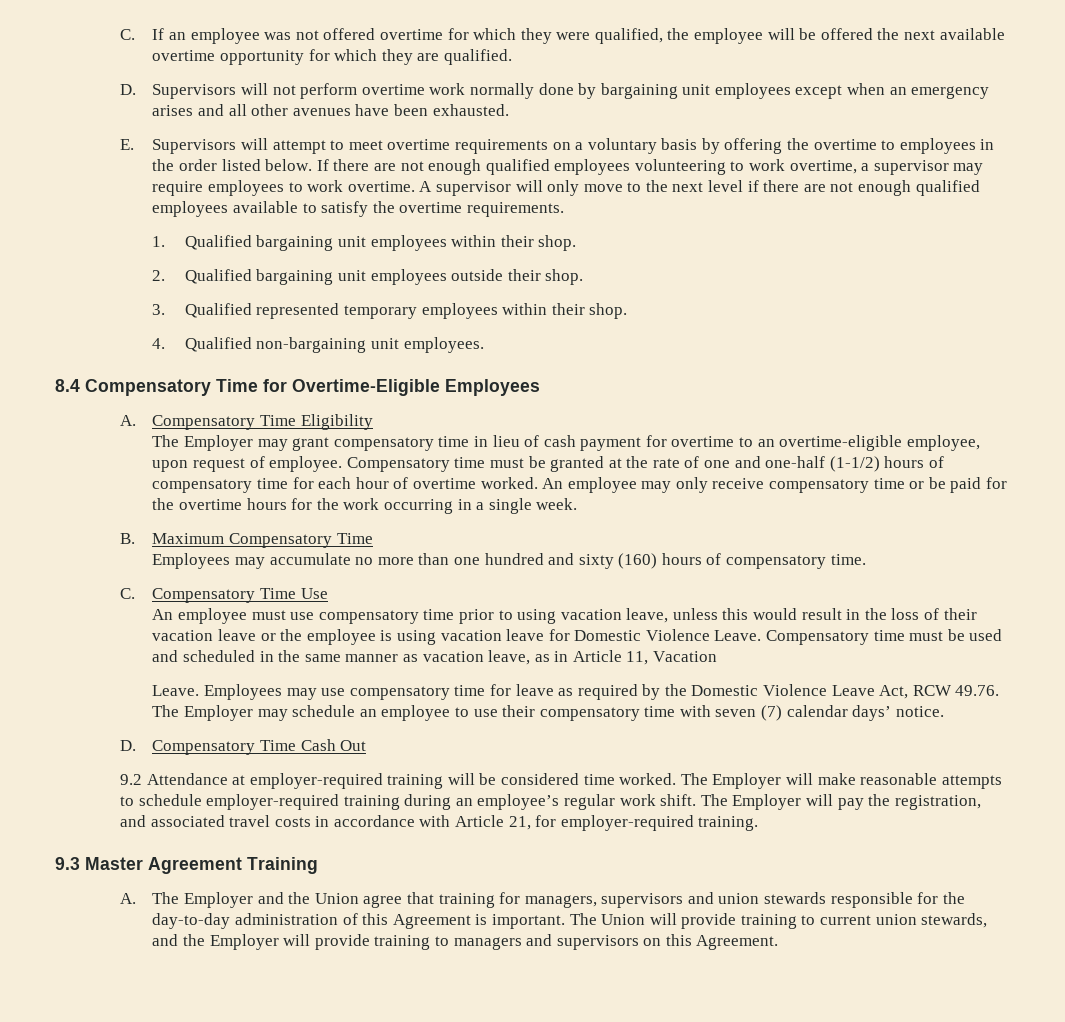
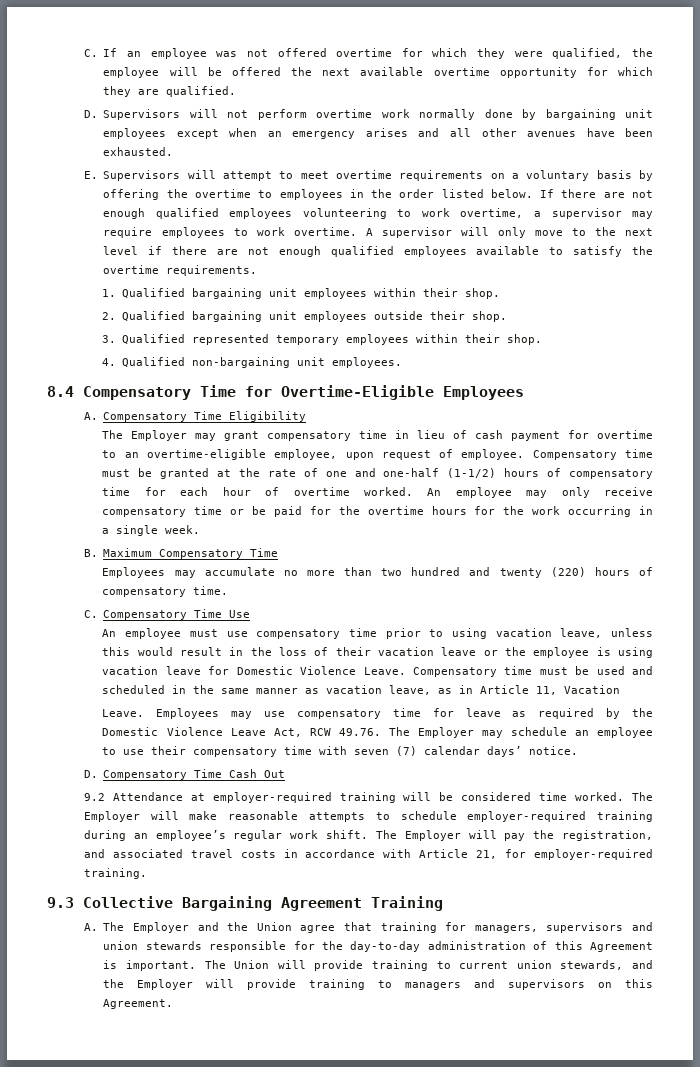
- Employees may accumulate no more than one hundred and sixty (160) hours of compensatory time.
+ Employees may accumulate no more than two hundred and twenty (220) hours of compensatory time.
- 9.3 Master Agreement Training
+ 9.3 Collective Bargaining Agreement Training

